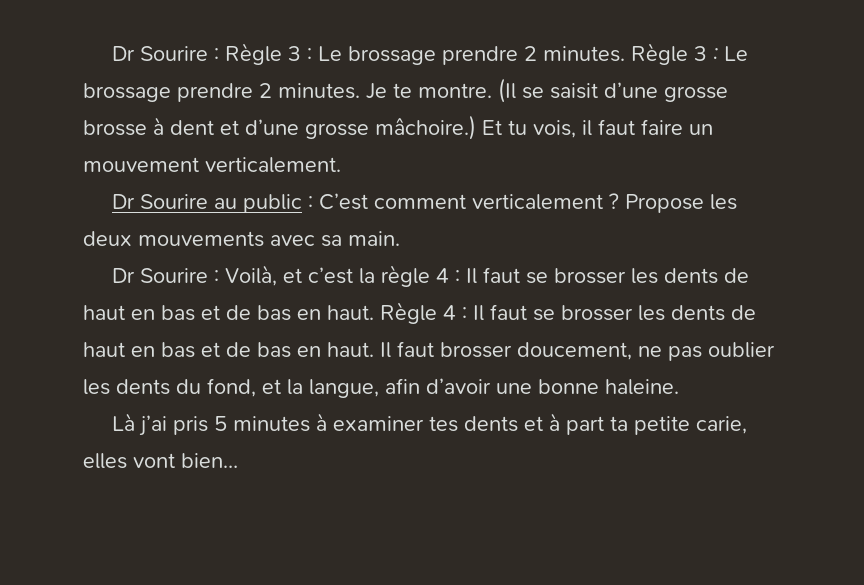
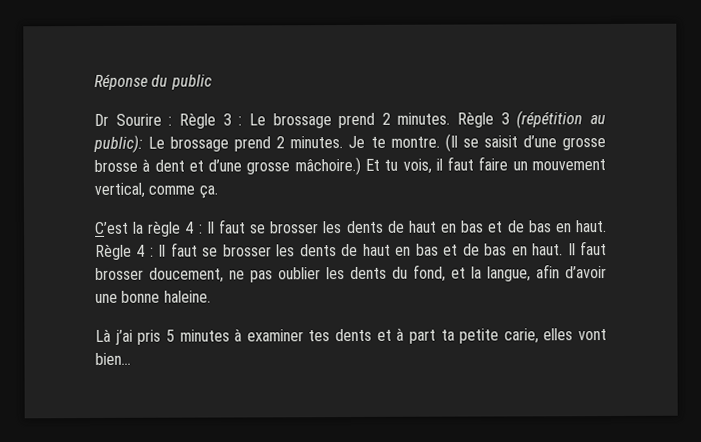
+ Réponse du public
- Dr Sourire : Règle 3 : Le brossage prendre 2 minutes. Règle 3 : Le brossage prendre 2 minutes.
+ Dr Sourire : Règle 3 : Le brossage prend 2 minutes. Règle 3 (répétition au public): Le brossage prend 2 minutes.
- Et tu vois, il faut faire un mouvement verticalement.
- Dr Sourire au public : C’est comment verticalement ? Propose les deux mouvements avec sa main.
- Dr Sourire : Voilà, et c’est la règle 4 : Il faut se brosser les dents de haut en bas et de bas en haut.
+ Et tu vois, il faut faire un mouvement vertical, comme ça.
+ C’est la règle 4 : Il faut se brosser les dents de haut en bas et de bas en haut.

